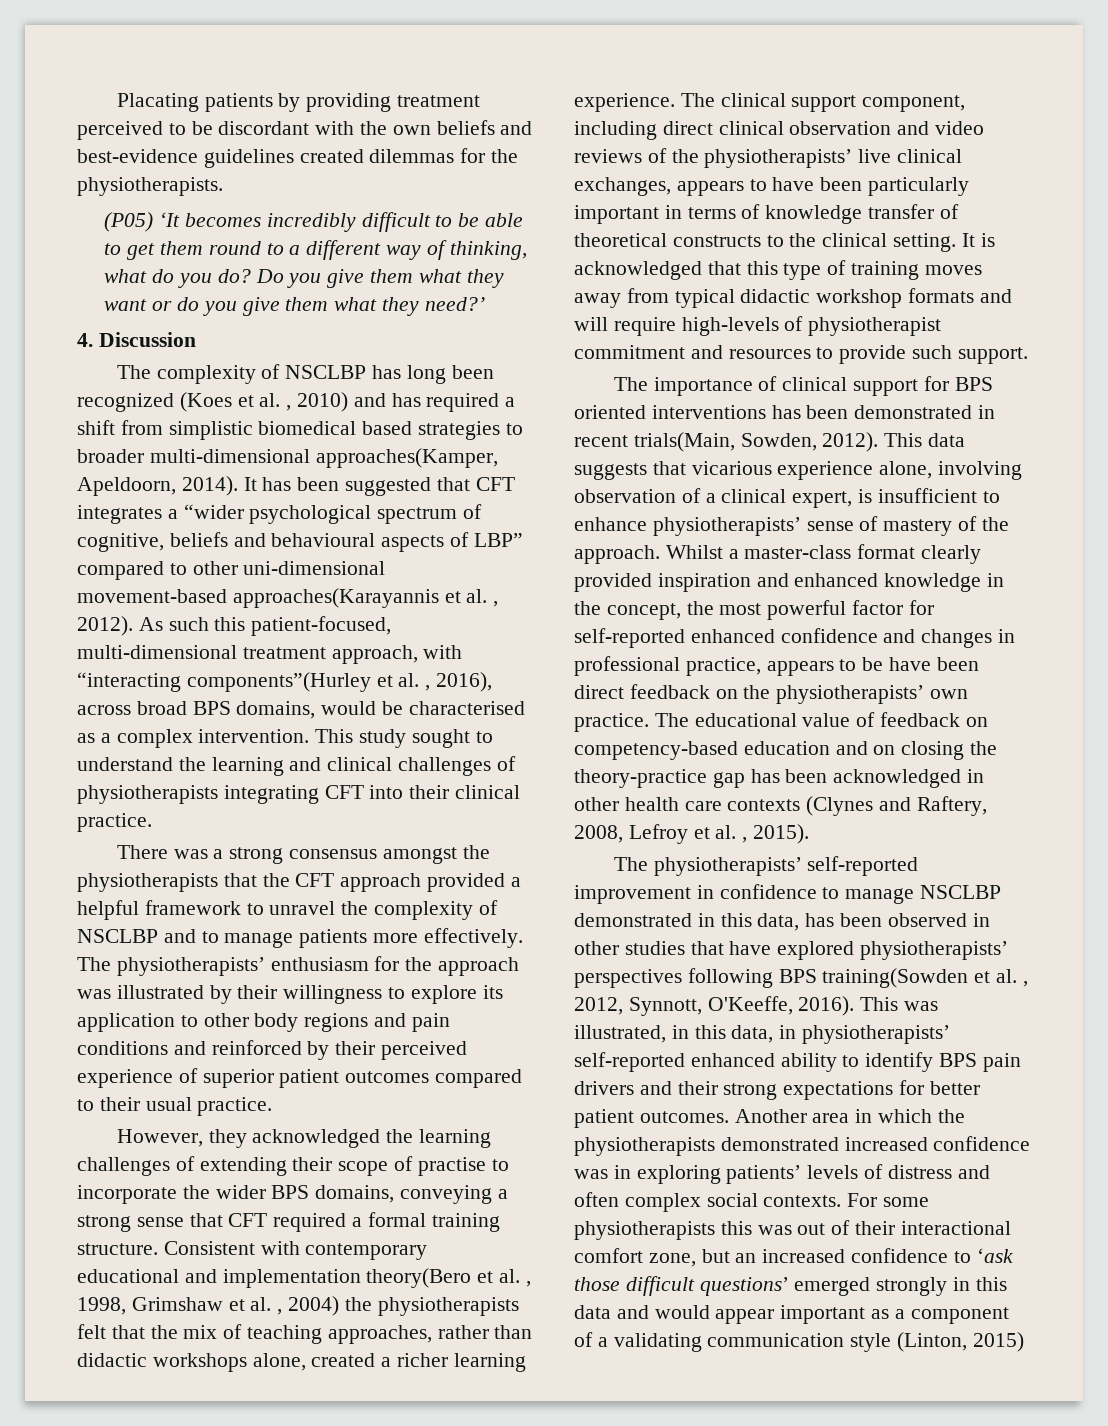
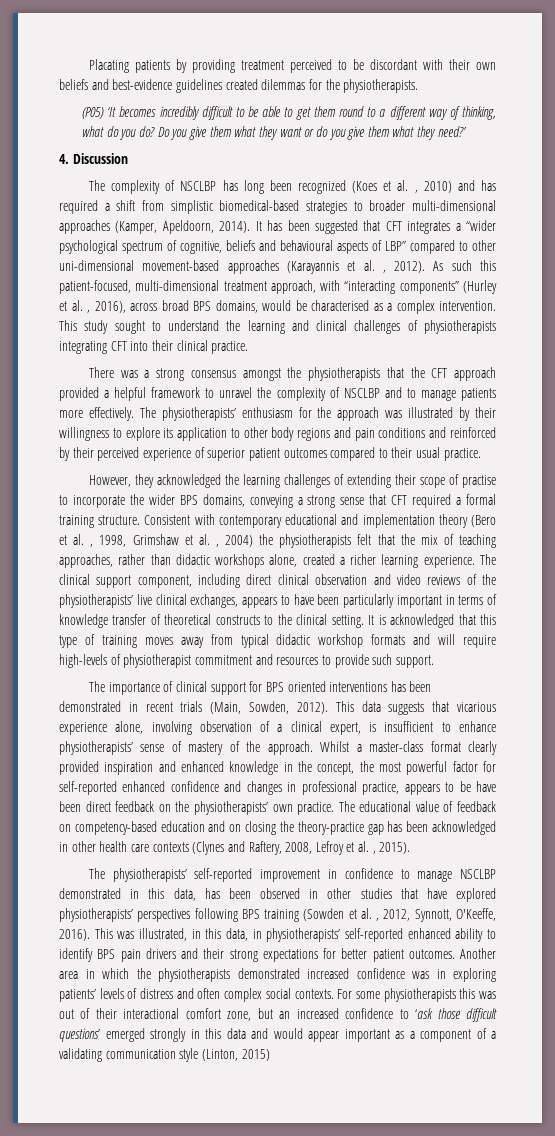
- Placating patients by providing treatment perceived to be discordant with the own beliefs and best-evidence guidelines created dilemmas for the physiotherapists.
+ Placating patients by providing treatment perceived to be discordant with their own beliefs and best-evidence guidelines created dilemmas for the physiotherapists.
- The complexity of NSCLBP has long been recognized (Koes et al. , 2010) and has required a shift from simplistic biomedical based strategies to broader multi-dimensional approaches(Kamper, Apeldoorn, 2014).
+ The complexity of NSCLBP has long been recognized (Koes et al. , 2010) and has required a shift from simplistic biomedical-based strategies to broader multi-dimensional approaches (Kamper, Apeldoorn, 2014).
- It has been suggested that CFT integrates a “wider psychological spectrum of cognitive, beliefs and behavioural aspects of LBP” compared to other uni-dimensional movement-based approaches(Karayannis et al. , 2012).
+ It has been suggested that CFT integrates a “wider psychological spectrum of cognitive, beliefs and behavioural aspects of LBP” compared to other uni-dimensional movement-based approaches (Karayannis et al. , 2012).
- As such this patient-focused, multi-dimensional treatment approach, with “interacting components”(Hurley et al. , 2016), across broad BPS domains, would be characterised as a complex intervention.
+ As such this patient-focused, multi-dimensional treatment approach, with “interacting components” (Hurley et al. , 2016), across broad BPS domains, would be characterised as a complex intervention.
- Consistent with contemporary educational and implementation theory(Bero et al. , 1998, Grimshaw et al. , 2004) the physiotherapists felt that the mix of teaching approaches, rather than didactic workshops alone, created a richer learning experience.
+ Consistent with contemporary educational and implementation theory (Bero et al. , 1998, Grimshaw et al. , 2004) the physiotherapists felt that the mix of teaching approaches, rather than didactic workshops alone, created a richer learning experience.
- The importance of clinical support for BPS oriented interventions has been demonstrated in recent trials(Main, Sowden, 2012).
+ The importance of clinical support for BPS oriented interventions has been demonstrated in recent trials (Main, Sowden, 2012).
- The physiotherapists’ self-reported improvement in confidence to manage NSCLBP demonstrated in this data, has been observed in other studies that have explored physiotherapists’ perspectives following BPS training(Sowden et al. , 2012, Synnott, O'Keeffe, 2016).
+ The physiotherapists’ self-reported improvement in confidence to manage NSCLBP demonstrated in this data, has been observed in other studies that have explored physiotherapists’ perspectives following BPS training (Sowden et al. , 2012, Synnott, O'Keeffe, 2016).

